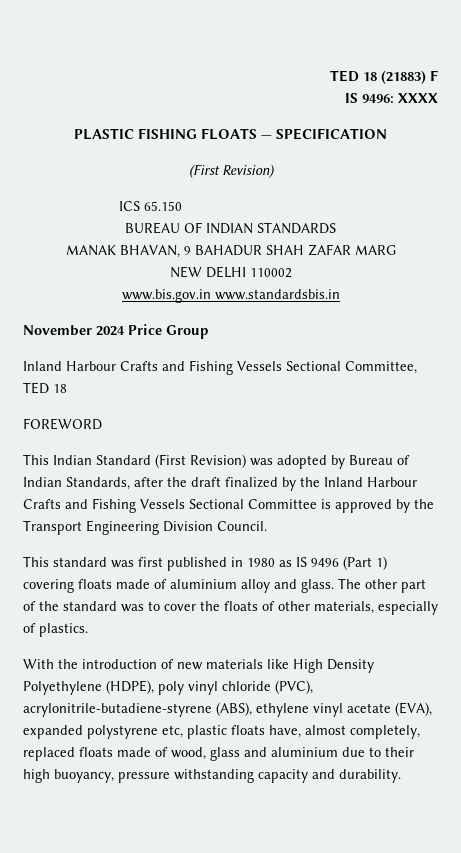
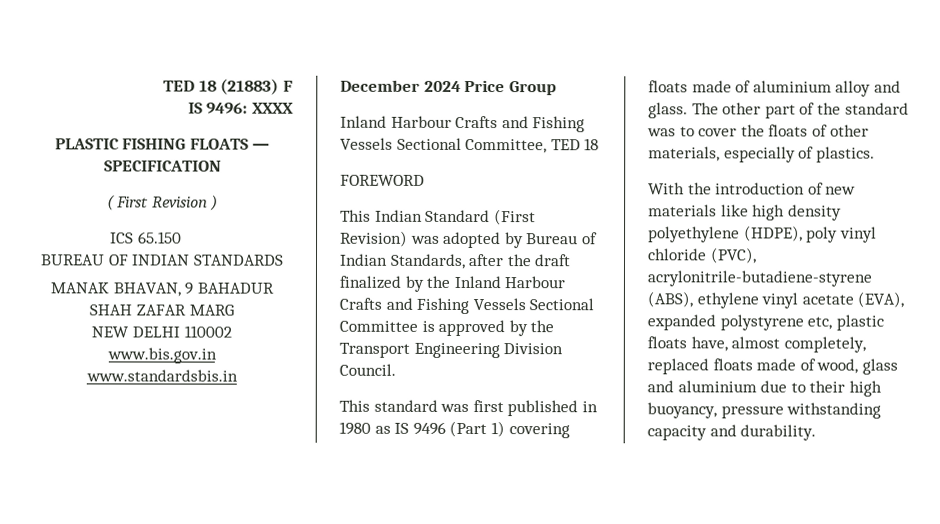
  PLASTIC FISHING FLOATS — SPECIFICATION
- (First Revision)
+ ( First Revision )
- November 2024 Price Group
+ December 2024 Price Group
- With the introduction of new materials like High Density Polyethylene (HDPE), poly vinyl chloride (PVC), acrylonitrile-butadiene-styrene (ABS), ethylene vinyl acetate (EVA), expanded polystyrene etc, plastic floats have, almost completely, replaced floats made of wood, glass and aluminium due to their high buoyancy, pressure withstanding capacity and durability.
+ With the introduction of new materials like high density polyethylene (HDPE), poly vinyl chloride (PVC), acrylonitrile-butadiene-styrene (ABS), ethylene vinyl acetate (EVA), expanded polystyrene etc, plastic floats have, almost completely, replaced floats made of wood, glass and aluminium due to their high buoyancy, pressure withstanding capacity and durability.

